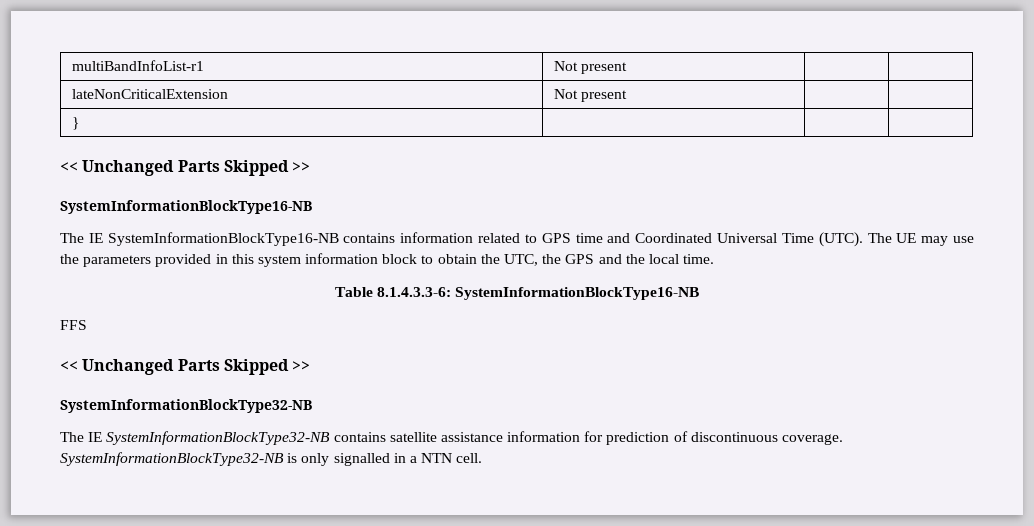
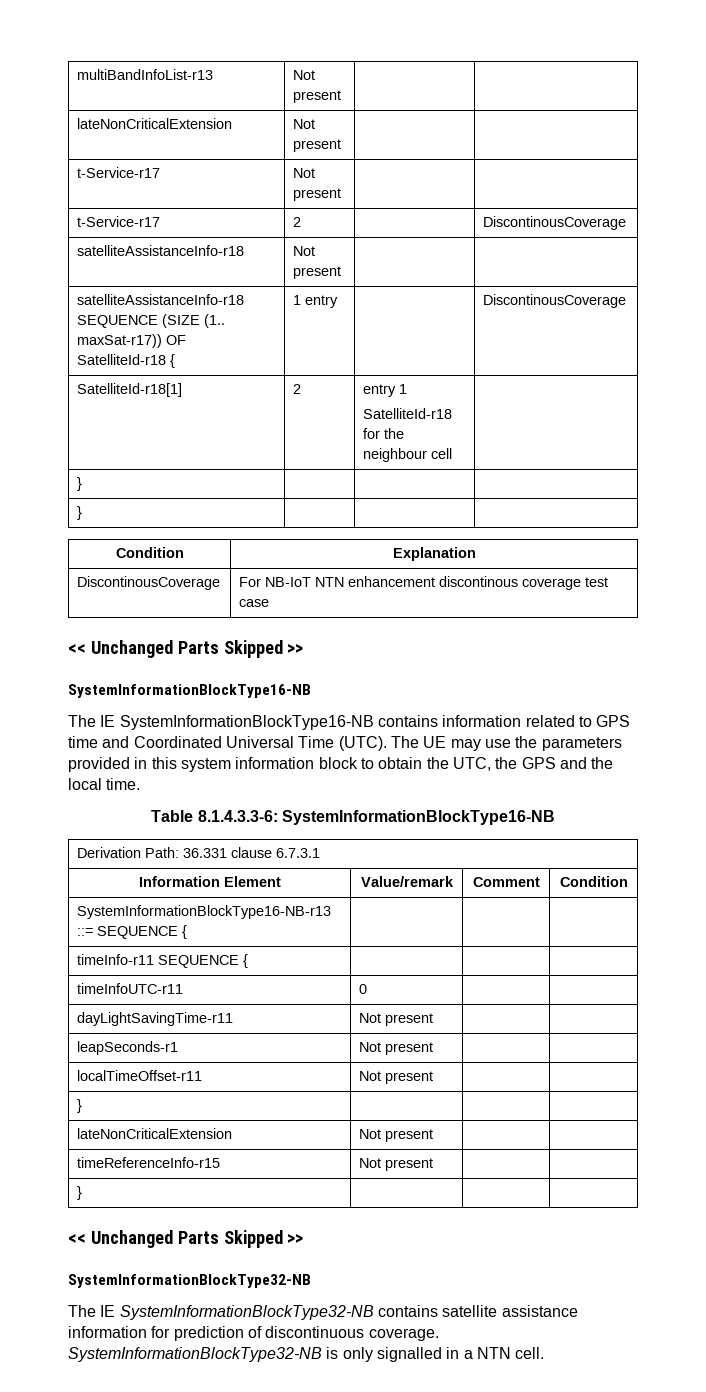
- multiBandInfoList-r1 | Not present | |
+ multiBandInfoList-r13 | Not present | |
+ t-Service-r17 | Not present | |
+ t-Service-r17 | 2 | | DiscontinousCoverage
+ satelliteAssistanceInfo-r18 | Not present | |
+ satelliteAssistanceInfo-r18 SEQUENCE (SIZE (1.. maxSat-r17)) OF SatelliteId-r18 { | 1 entry | | DiscontinousCoverage
+ SatelliteId-r18[1] | 2 | entry 1
+ SatelliteId-r18 for the neighbour cell |
  } | | |
+ } | | |
+ Condition | Explanation
+ DiscontinousCoverage | For NB-IoT NTN enhancement discontinous coverage test case
- FFS
+ Derivation Path: 36.331 clause 6.7.3.1
+ Information Element | Value/remark | Comment | Condition
+ SystemInformationBlockType16-NB-r13 ::= SEQUENCE { | | |
+ timeInfo-r11 SEQUENCE { | | |
+ timeInfoUTC-r11 | 0 | |
+ dayLightSavingTime-r11 | Not present | |
+ leapSeconds-r1 | Not present | |
+ localTimeOffset-r11 | Not present | |
+ } | | |
+ lateNonCriticalExtension | Not present | |
+ timeReferenceInfo-r15 | Not present | |
+ } | | |

